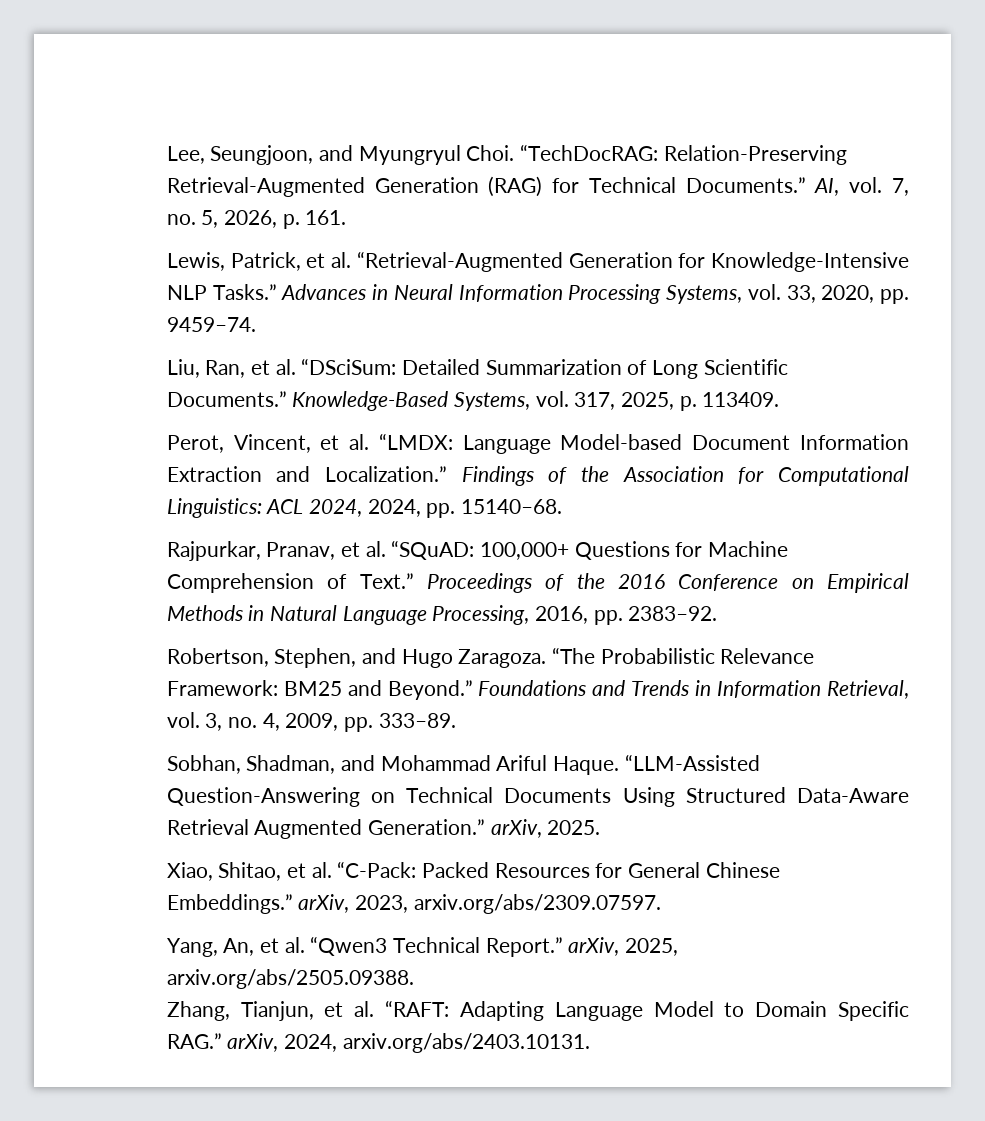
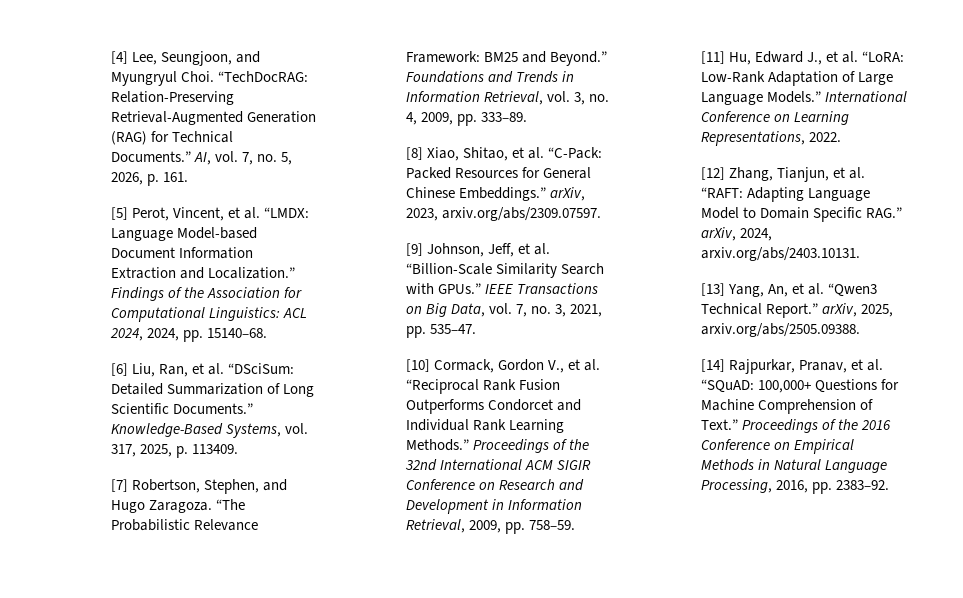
- Lee, Seungjoon, and Myungryul Choi.
+ [4] Lee, Seungjoon, and Myungryul Choi.
- Lewis, Patrick, et al. “Retrieval-Augmented Generation for Knowledge-Intensive NLP Tasks.” Advances in Neural Information Processing Systems, vol. 33, 2020, pp. 9459–74.
- Liu, Ran, et al. “DSciSum: Detailed Summarization of Long Scientific Documents.” Knowledge-Based Systems, vol. 317, 2025, p. 113409.
- Perot, Vincent, et al. “LMDX: Language Model-based Document Information Extraction and Localization.”
+ [5] Perot, Vincent, et al. “LMDX: Language Model-based Document Information Extraction and Localization.”
- Rajpurkar, Pranav, et al. “SQuAD: 100,000+ Questions for Machine Comprehension of Text.”
+ [6] Liu, Ran, et al. “DSciSum: Detailed Summarization of Long Scientific Documents.” Knowledge-Based Systems, vol. 317, 2025, p. 113409.
+ [7] Robertson, Stephen, and Hugo Zaragoza. “The Probabilistic Relevance Framework: BM25 and Beyond.” Foundations and Trends in Information Retrieval, vol. 3, no. 4, 2009, pp. 333–89.
+ [8] Xiao, Shitao, et al. “C-Pack: Packed Resources for General Chinese Embeddings.” arXiv, 2023, arxiv.org/abs/2309.07597.
+ [9] Johnson, Jeff, et al. “Billion-Scale Similarity Search with GPUs.” IEEE Transactions on Big Data, vol. 7, no. 3, 2021, pp. 535–47.
+ [10] Cormack, Gordon V., et al. “Reciprocal Rank Fusion Outperforms Condorcet and Individual Rank Learning Methods.” Proceedings of the 32nd International ACM SIGIR Conference on Research and Development in Information Retrieval, 2009, pp. 758–59.
+ [11] Hu, Edward J., et al. “LoRA: Low-Rank Adaptation of Large Language Models.” International Conference on Learning Representations, 2022.
+ [12] Zhang, Tianjun, et al. “RAFT: Adapting Language Model to Domain Specific RAG.” arXiv, 2024, arxiv.org/abs/2403.10131.
+ [13] Yang, An, et al. “Qwen3 Technical Report.” arXiv, 2025, arxiv.org/abs/2505.09388.
+ [14] Rajpurkar, Pranav, et al. “SQuAD: 100,000+ Questions for Machine Comprehension of Text.”
- Robertson, Stephen, and Hugo Zaragoza. “The Probabilistic Relevance Framework: BM25 and Beyond.” Foundations and Trends in Information Retrieval, vol. 3, no. 4, 2009, pp. 333–89.
- Sobhan, Shadman, and Mohammad Ariful Haque. “LLM-Assisted Question-Answering on Technical Documents Using Structured Data-Aware Retrieval Augmented Generation.” arXiv, 2025.
- Xiao, Shitao, et al. “C-Pack: Packed Resources for General Chinese Embeddings.” arXiv, 2023, arxiv.org/abs/2309.07597.
- Yang, An, et al. “Qwen3 Technical Report.” arXiv, 2025, arxiv.org/abs/2505.09388.
- Zhang, Tianjun, et al. “RAFT: Adapting Language Model to Domain Specific RAG.” arXiv, 2024, arxiv.org/abs/2403.10131.

